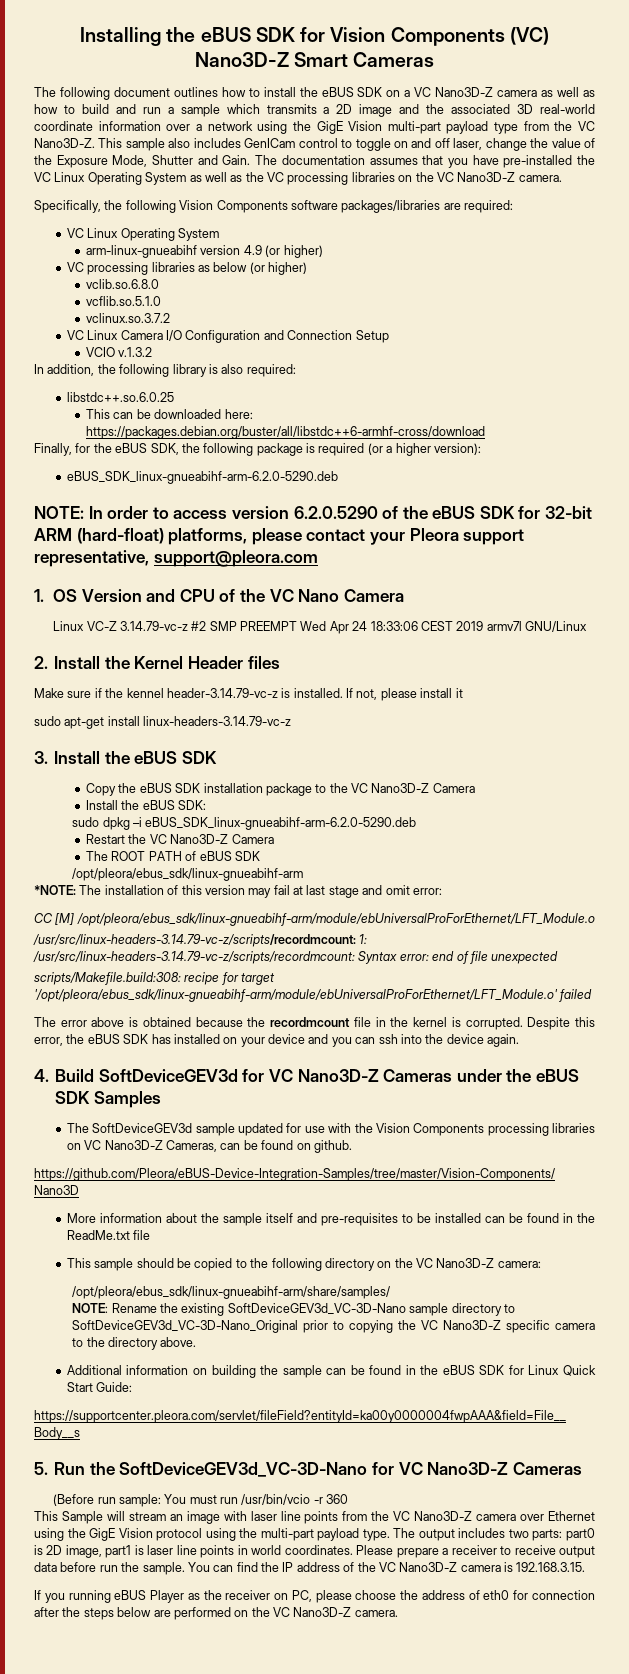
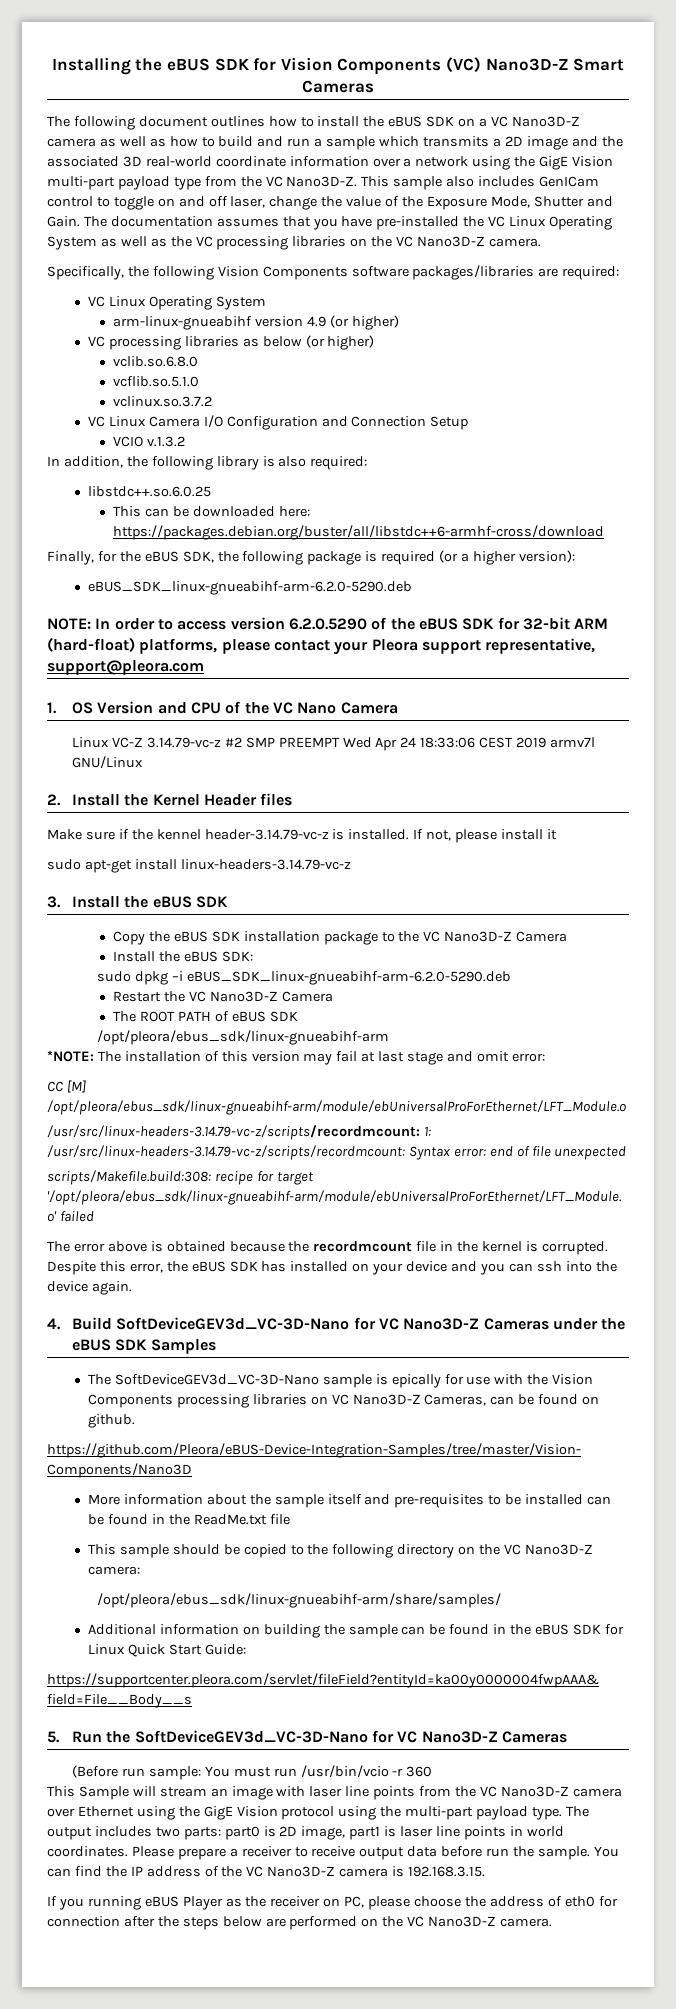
- 4. Build SoftDeviceGEV3d for VC Nano3D-Z Cameras under the eBUS SDK Samples
+ 4. Build SoftDeviceGEV3d_VC-3D-Nano for VC Nano3D-Z Cameras under the eBUS SDK Samples
- The SoftDeviceGEV3d sample updated for use with the Vision Components processing libraries on VC Nano3D-Z Cameras, can be found on github.
+ The SoftDeviceGEV3d_VC-3D-Nano sample is epically for use with the Vision Components processing libraries on VC Nano3D-Z Cameras, can be found on github.
- NOTE: Rename the existing SoftDeviceGEV3d_VC-3D-Nano sample directory to SoftDeviceGEV3d_VC-3D-Nano_Original prior to copying the VC Nano3D-Z specific camera to the directory above.

